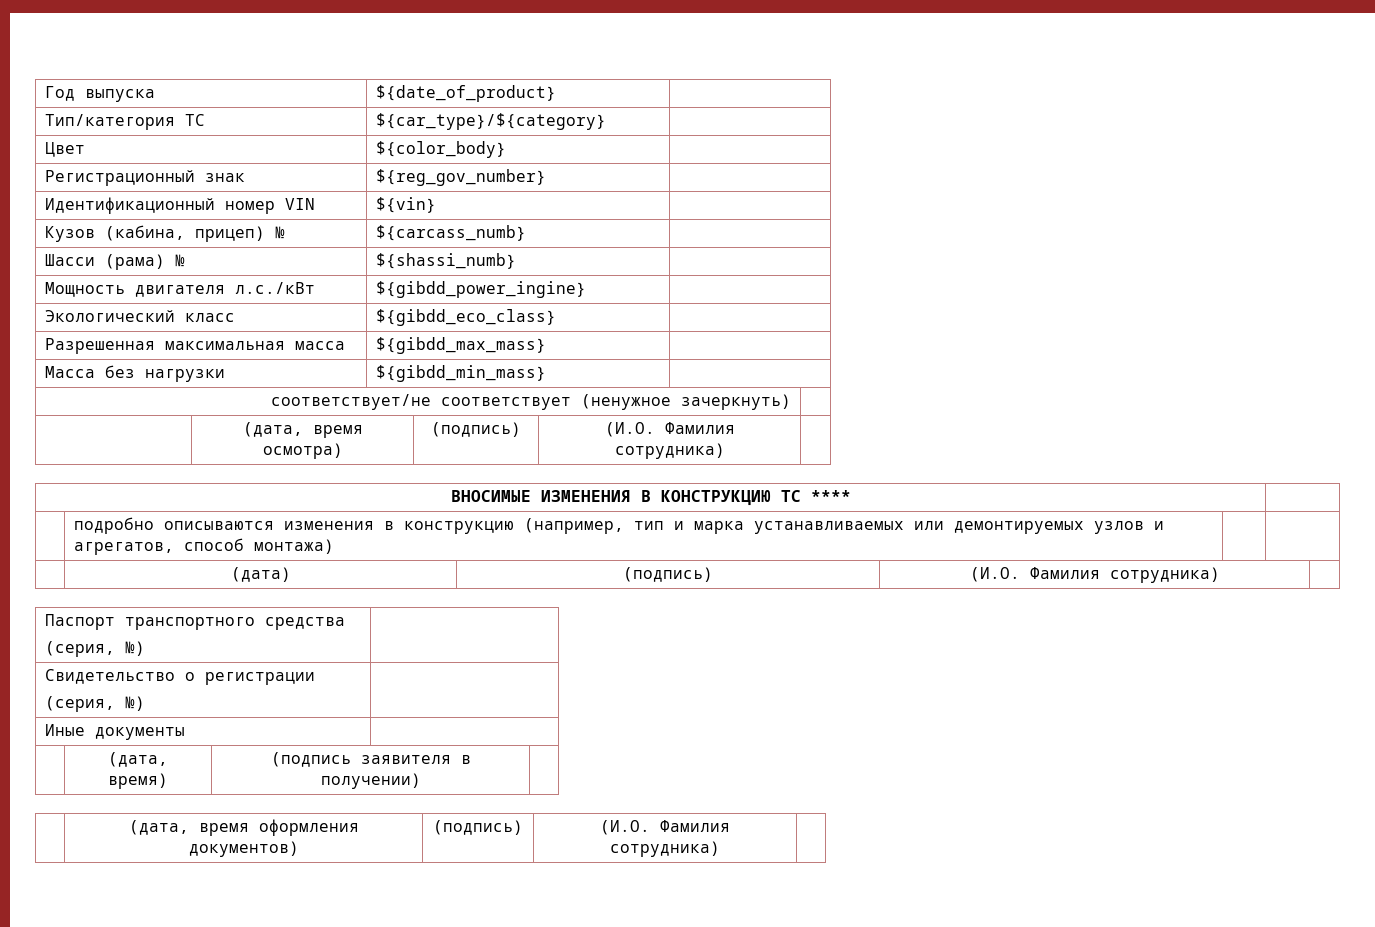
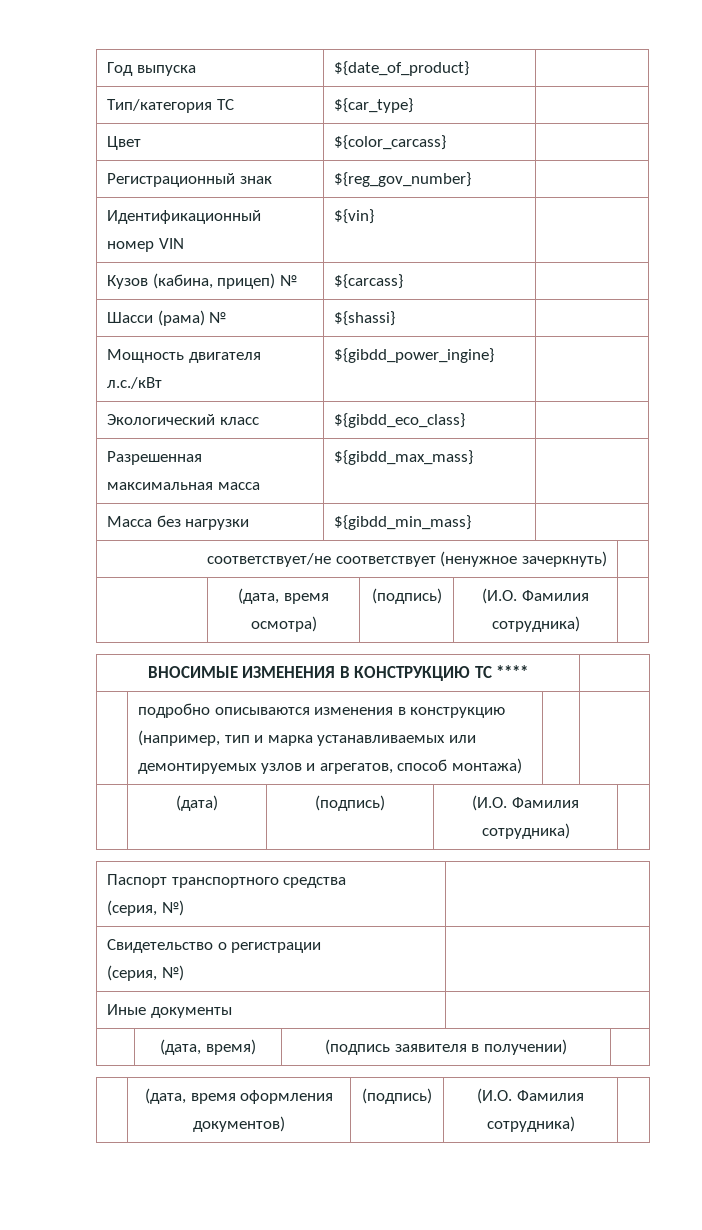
- Тип/категория ТС | ${car_type}/${category} |
+ Тип/категория ТС | ${car_type} |
- Цвет | ${color_body} |
+ Цвет | ${color_carcass} |
- Кузов (кабина, прицеп) № | ${carcass_numb} |
+ Кузов (кабина, прицеп) № | ${carcass} |
- Шасси (рама) № | ${shassi_numb} |
+ Шасси (рама) № | ${shassi} |

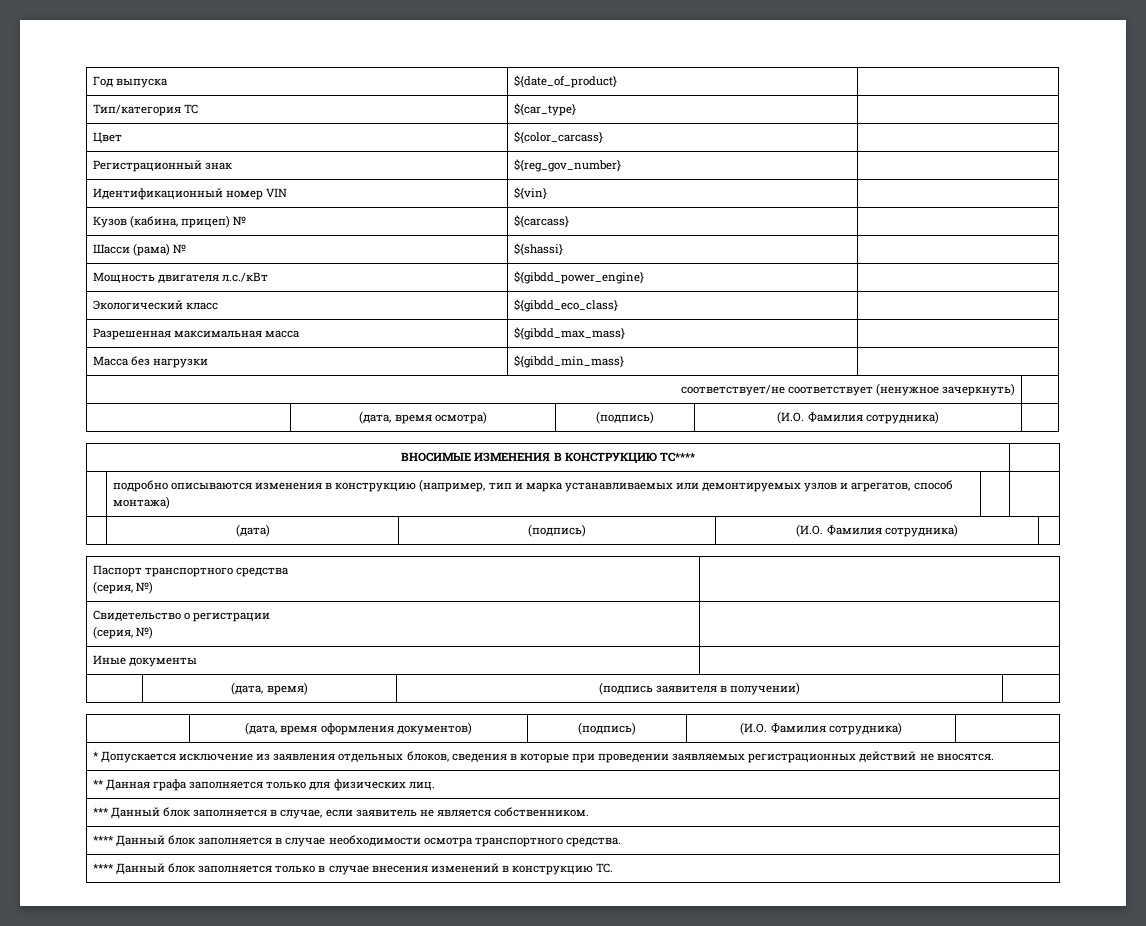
- Мощность двигателя л.с./кВт | ${gibdd_power_ingine} |
+ Мощность двигателя л.с./кВт | ${gibdd_power_engine} |
- ВНОСИМЫЕ ИЗМЕНЕНИЯ В КОНСТРУКЦИЮ ТС **** |
+ ВНОСИМЫЕ ИЗМЕНЕНИЯ В КОНСТРУКЦИЮ ТС**** |
+ * Допускается исключение из заявления отдельных блоков, сведения в которые при проведении заявляемых регистрационных действий не вносятся.
+ ** Данная графа заполняется только для физических лиц.
+ *** Данный блок заполняется в случае, если заявитель не является собственником.
+ **** Данный блок заполняется в случае необходимости осмотра транспортного средства.
+ **** Данный блок заполняется только в случае внесения изменений в конструкцию ТС.

